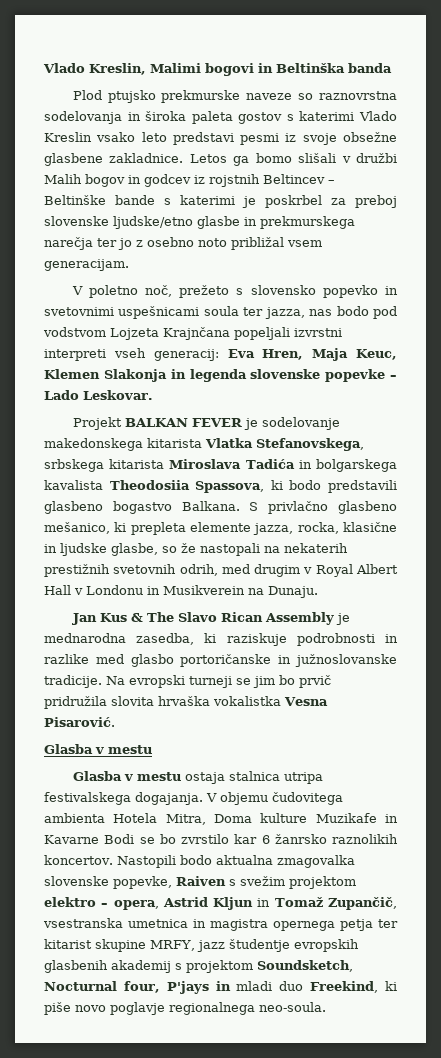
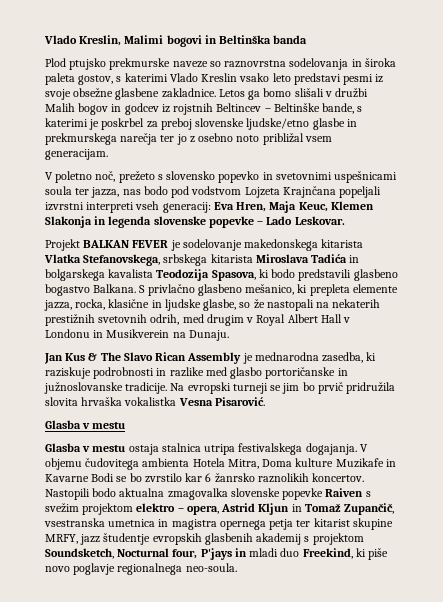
- Plod ptujsko prekmurske naveze so raznovrstna sodelovanja in široka paleta gostov s katerimi Vlado Kreslin vsako leto predstavi pesmi iz svoje obsežne glasbene zakladnice.
+ Plod ptujsko prekmurske naveze so raznovrstna sodelovanja in široka paleta gostov, s katerimi Vlado Kreslin vsako leto predstavi pesmi iz svoje obsežne glasbene zakladnice.
- Letos ga bomo slišali v družbi Malih bogov in godcev iz rojstnih Beltincev – Beltinške bande s katerimi je poskrbel za preboj slovenske ljudske/etno glasbe in prekmurskega narečja ter jo z osebno noto približal vsem generacijam.
+ Letos ga bomo slišali v družbi Malih bogov in godcev iz rojstnih Beltincev – Beltinške bande, s katerimi je poskrbel za preboj slovenske ljudske/etno glasbe in prekmurskega narečja ter jo z osebno noto približal vsem generacijam.
- Projekt BALKAN FEVER je sodelovanje makedonskega kitarista Vlatka Stefanovskega, srbskega kitarista Miroslava Tadića in bolgarskega kavalista Theodosiia Spassova, ki bodo predstavili glasbeno bogastvo Balkana.
+ Projekt BALKAN FEVER je sodelovanje makedonskega kitarista Vlatka Stefanovskega, srbskega kitarista Miroslava Tadića in bolgarskega kavalista Teodozija Spasova, ki bodo predstavili glasbeno bogastvo Balkana.
- Nastopili bodo aktualna zmagovalka slovenske popevke, Raiven s svežim projektom elektro – opera, Astrid Kljun in Tomaž Zupančič, vsestranska umetnica in magistra opernega petja ter kitarist skupine MRFY, jazz študentje evropskih glasbenih akademij s projektom Soundsketch, Nocturnal four, P'jays in mladi duo Freekind, ki piše novo poglavje regionalnega neo-soula.
+ Nastopili bodo aktualna zmagovalka slovenske popevke Raiven s svežim projektom elektro – opera, Astrid Kljun in Tomaž Zupančič, vsestranska umetnica in magistra opernega petja ter kitarist skupine MRFY, jazz študentje evropskih glasbenih akademij s projektom Soundsketch, Nocturnal four, P'jays in mladi duo Freekind, ki piše novo poglavje regionalnega neo-soula.

